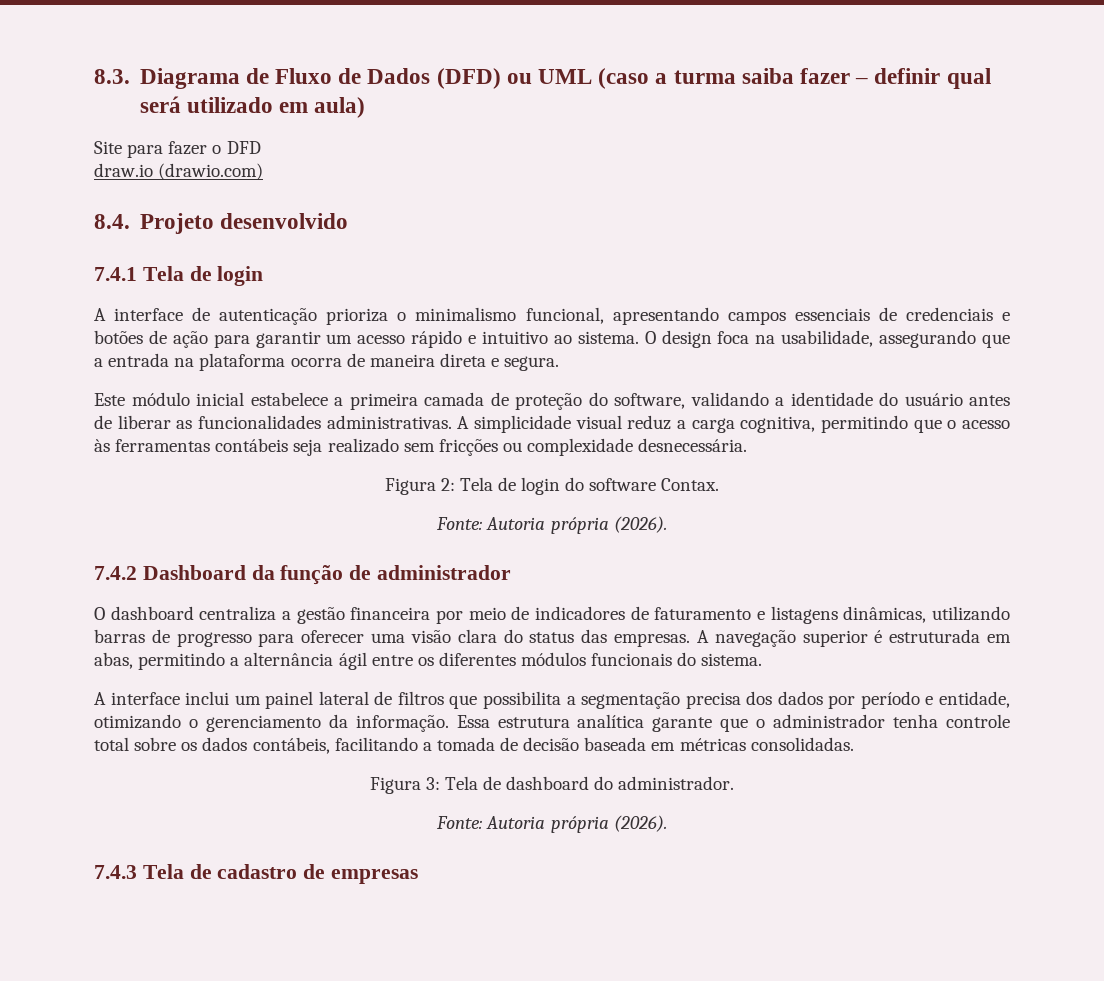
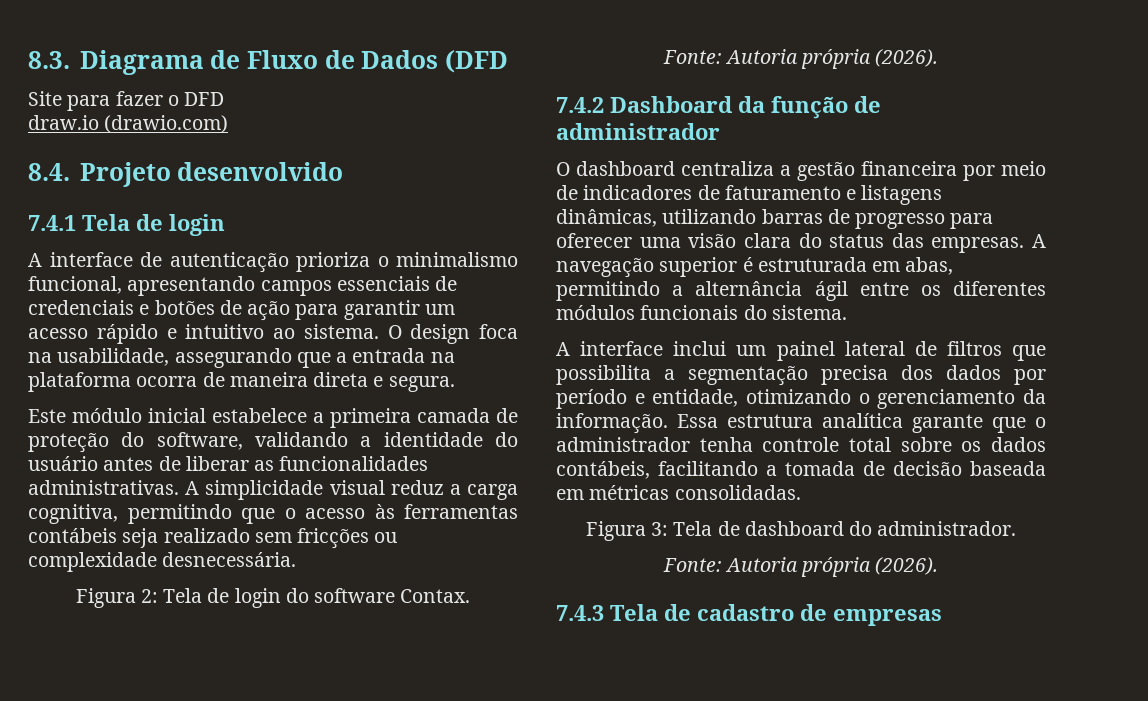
- 8.3. Diagrama de Fluxo de Dados (DFD) ou UML (caso a turma saiba fazer – definir qual será utilizado em aula)
+ 8.3. Diagrama de Fluxo de Dados (DFD

